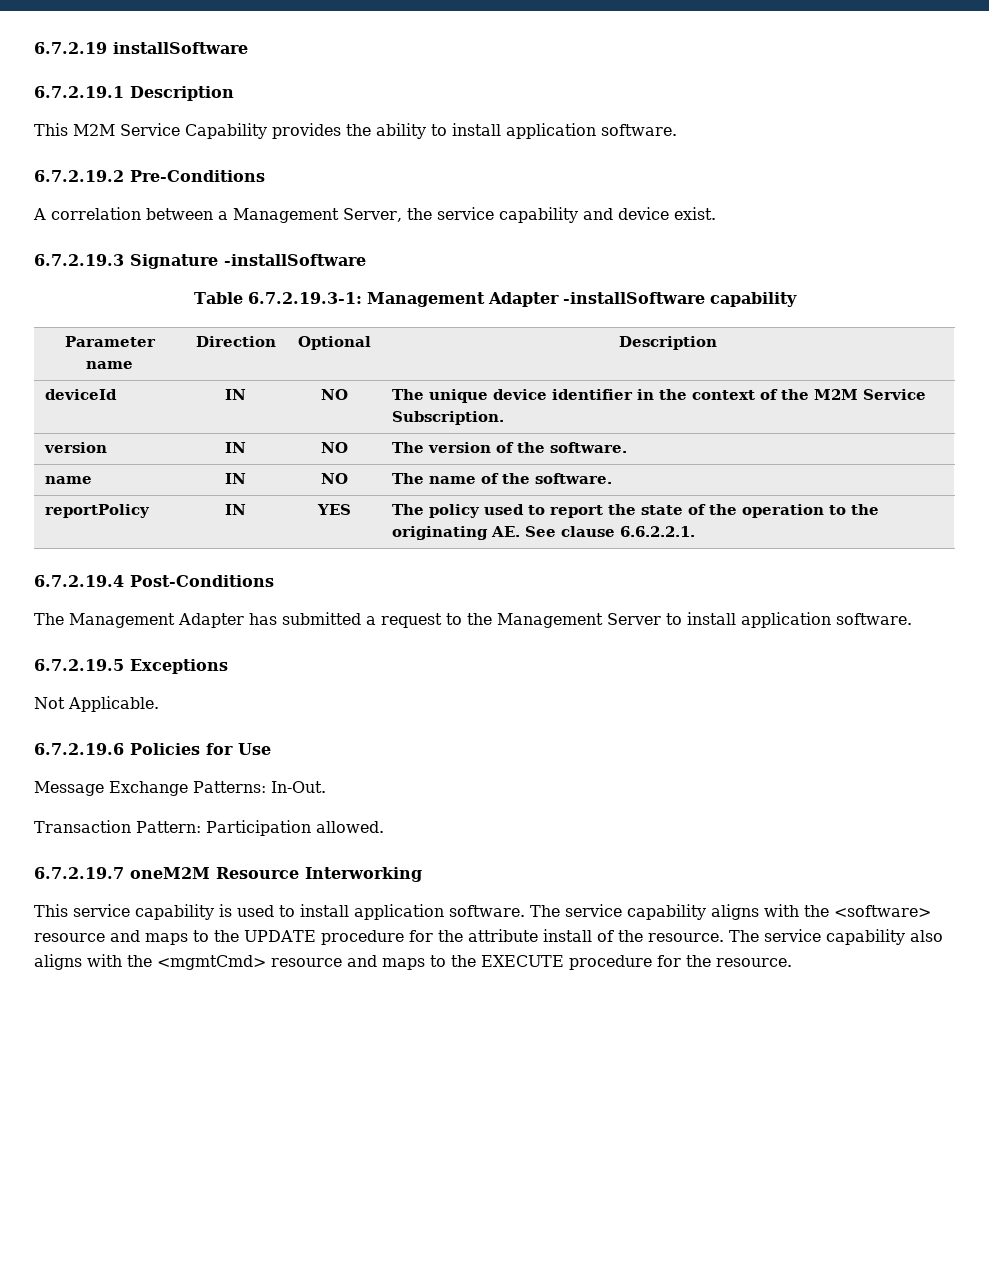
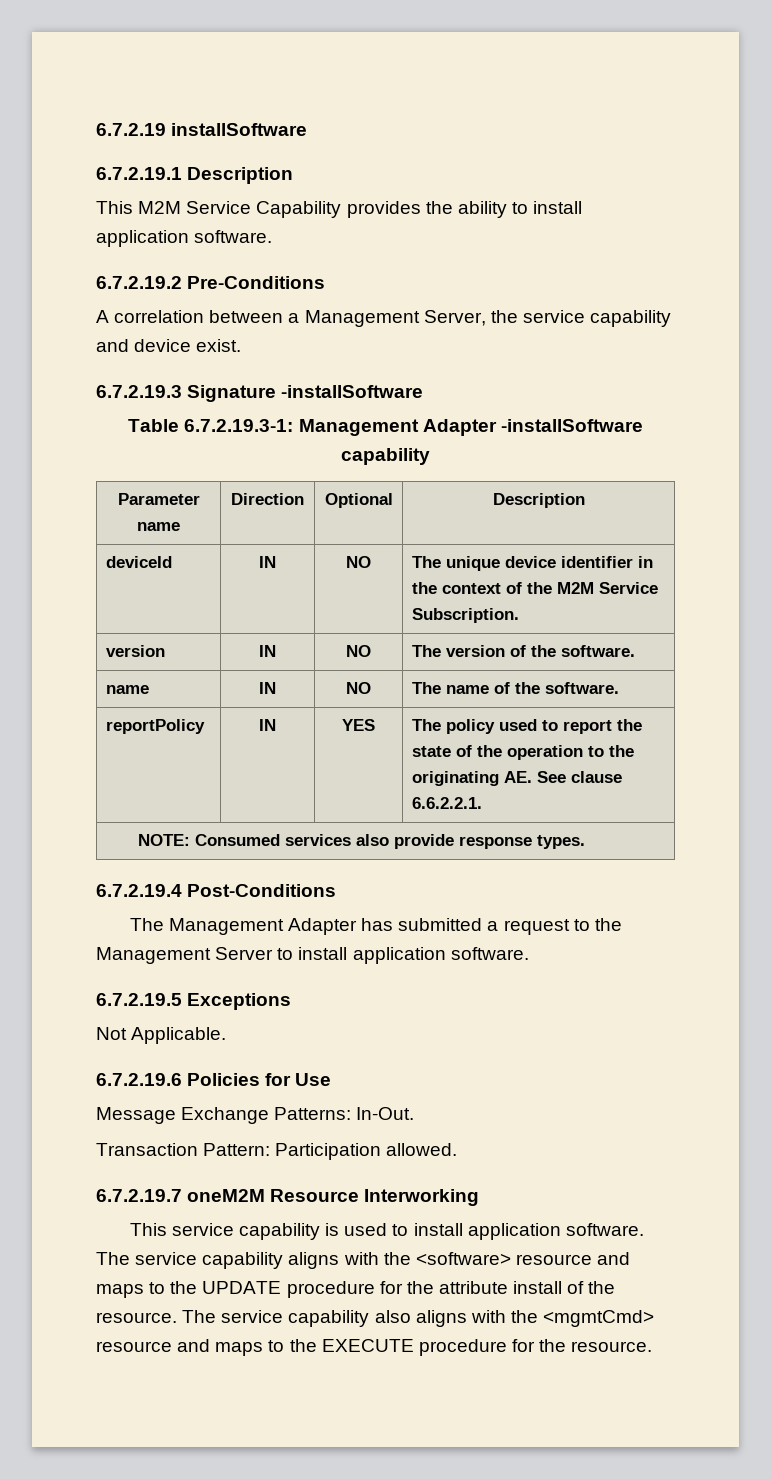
+ NOTE: Consumed services also provide response types.

